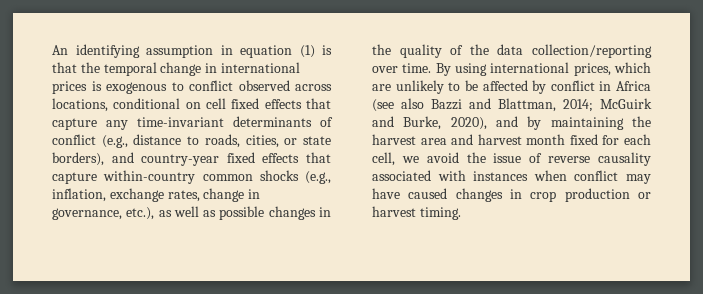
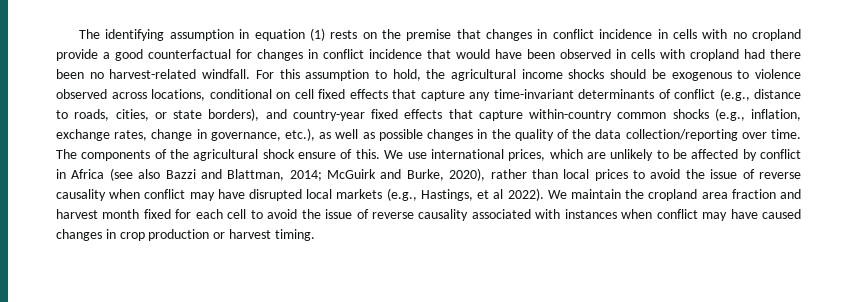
- An identifying assumption in equation (1) is that the temporal change in international prices is exogenous to conflict observed across locations, conditional on cell fixed effects that capture any time-invariant determinants of conflict (e.g., distance to roads, cities, or state borders), and country-year fixed effects that capture within-country common shocks (e.g., inflation, exchange rates, change in governance, etc.), as well as possible changes in the quality of the data collection/reporting over time.
+ The identifying assumption in equation (1) rests on the premise that changes in conflict incidence in cells with no cropland provide a good counterfactual for changes in conflict incidence that would have been observed in cells with cropland had there been no harvest-related windfall. For this assumption to hold, the agricultural income shocks should be exogenous to violence observed across locations, conditional on cell fixed effects that capture any time-invariant determinants of conflict (e.g., distance to roads, cities, or state borders), and country-year fixed effects that capture within-country common shocks (e.g., inflation, exchange rates, change in governance, etc.), as well as possible changes in the quality of the data collection/reporting over time.
- By using international prices, which are unlikely to be affected by conflict in Africa (see also Bazzi and Blattman, 2014; McGuirk and Burke, 2020), and by maintaining the harvest area and harvest month fixed for each cell, we avoid the issue of reverse causality associated with instances when conflict may have caused changes in crop production or harvest timing.
+ The components of the agricultural shock ensure of this. We use international prices, which are unlikely to be affected by conflict in Africa (see also Bazzi and Blattman, 2014; McGuirk and Burke, 2020), rather than local prices to avoid the issue of reverse causality when conflict may have disrupted local markets (e.g., Hastings, et al 2022). We maintain the cropland area fraction and harvest month fixed for each cell to avoid the issue of reverse causality associated with instances when conflict may have caused changes in crop production or harvest timing.

